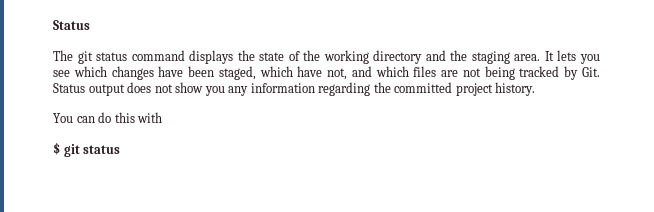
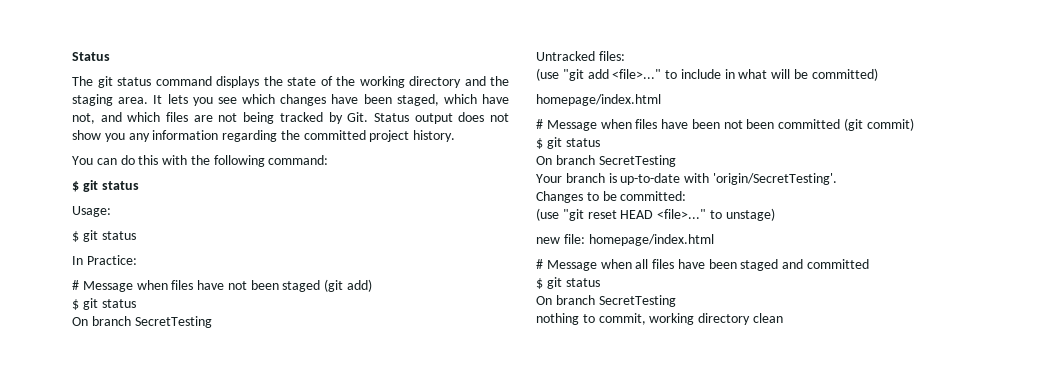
- You can do this with
+ You can do this with the following command:
  $ git status
+ Usage:
+ $ git status
+ In Practice:
+ # Message when files have not been staged (git add)
+ $ git status
+ On branch SecretTesting
+ Untracked files:
+ (use "git add <file>..." to include in what will be committed)
+ homepage/index.html
+ # Message when files have been not been committed (git commit)
+ $ git status
+ On branch SecretTesting
+ Your branch is up-to-date with 'origin/SecretTesting'.
+ Changes to be committed:
+ (use "git reset HEAD <file>..." to unstage)
+ new file: homepage/index.html
+ # Message when all files have been staged and committed
+ $ git status
+ On branch SecretTesting
+ nothing to commit, working directory clean

